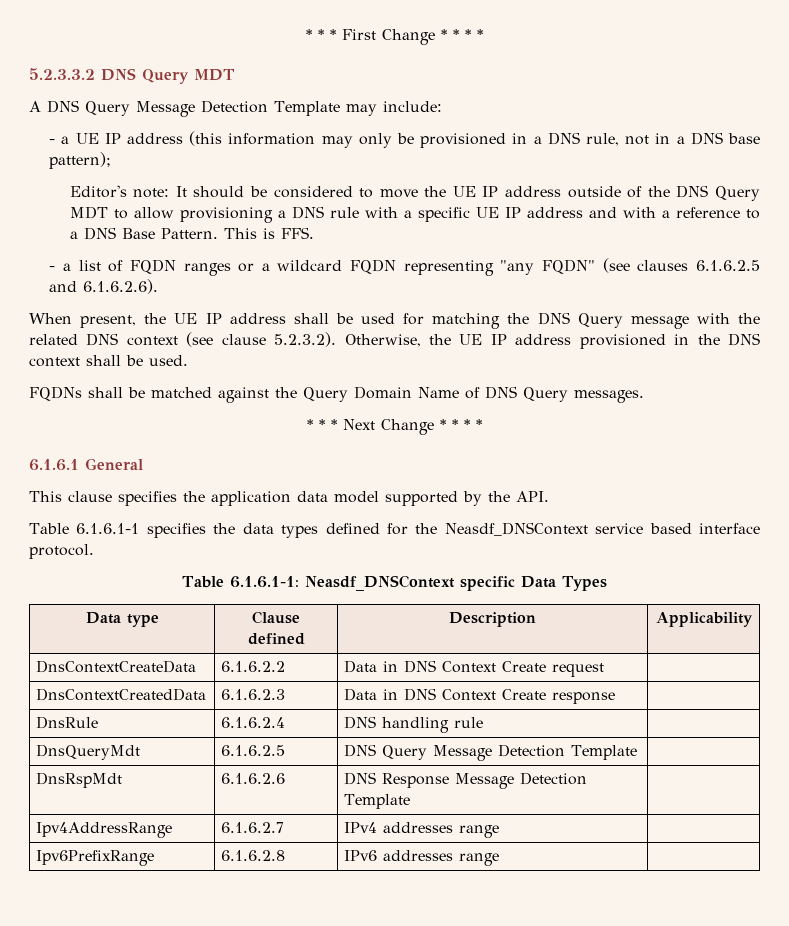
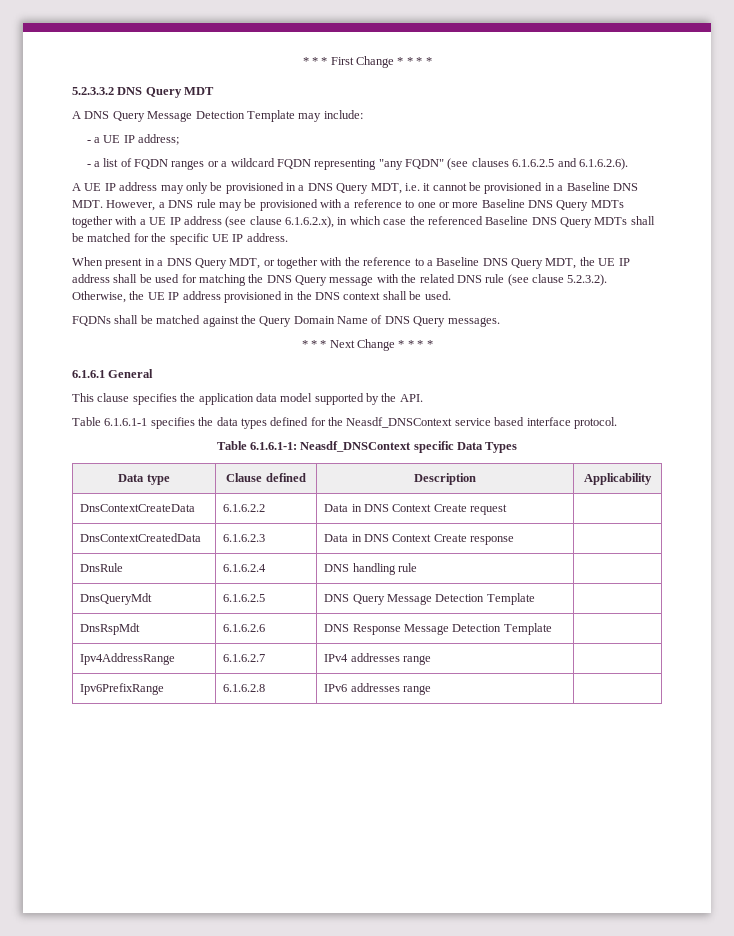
- - a UE IP address (this information may only be provisioned in a DNS rule, not in a DNS base pattern);
- Editor's note: It should be considered to move the UE IP address outside of the DNS Query MDT to allow provisioning a DNS rule with a specific UE IP address and with a reference to a DNS Base Pattern. This is FFS.
+ - a UE IP address;
- When present, the UE IP address shall be used for matching the DNS Query message with the related DNS context (see clause 5.2.3.2). Otherwise, the UE IP address provisioned in the DNS context shall be used.
+ A UE IP address may only be provisioned in a DNS Query MDT, i.e. it cannot be provisioned in a Baseline DNS MDT. However, a DNS rule may be provisioned with a reference to one or more Baseline DNS Query MDTs together with a UE IP address (see clause 6.1.6.2.x), in which case the referenced Baseline DNS Query MDTs shall be matched for the specific UE IP address.
+ When present in a DNS Query MDT, or together with the reference to a Baseline DNS Query MDT, the UE IP address shall be used for matching the DNS Query message with the related DNS rule (see clause 5.2.3.2). Otherwise, the UE IP address provisioned in the DNS context shall be used.

